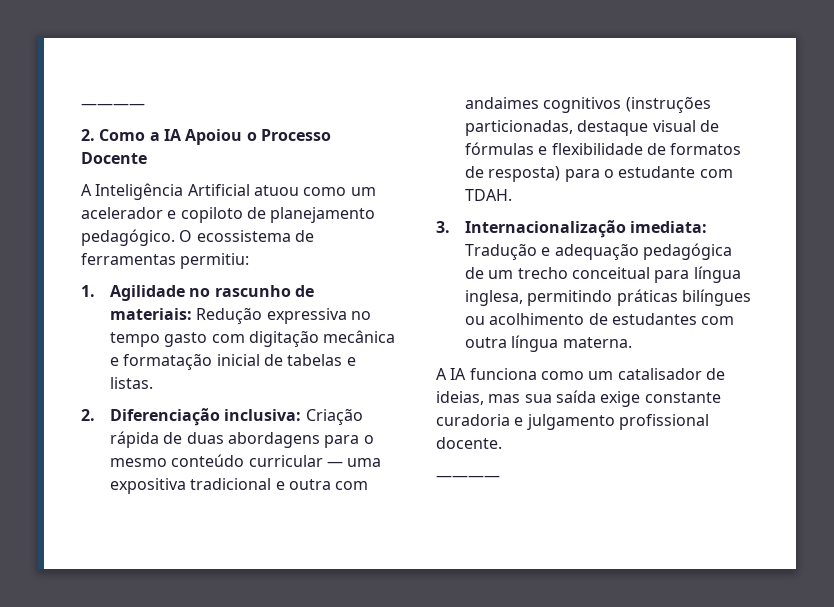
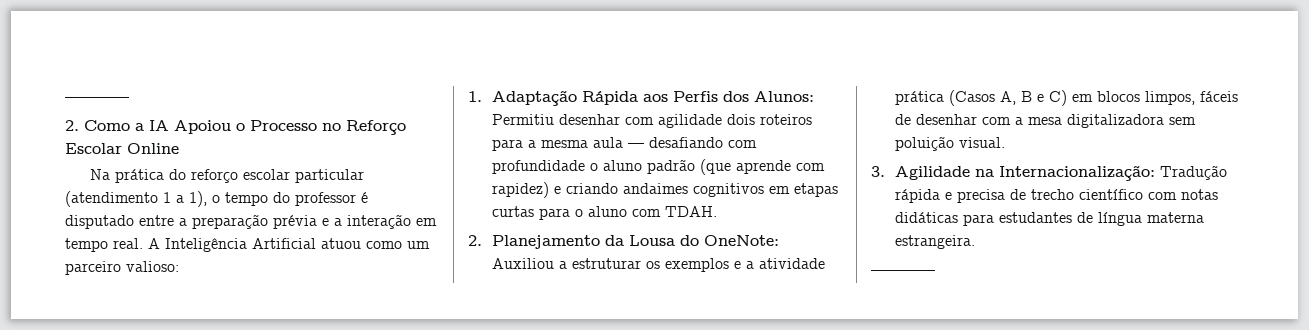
- 2. Como a IA Apoiou o Processo Docente
- A Inteligência Artificial atuou como um acelerador e copiloto de planejamento pedagógico. O ecossistema de ferramentas permitiu:
- 1. Agilidade no rascunho de materiais: Redução expressiva no tempo gasto com digitação mecânica e formatação inicial de tabelas e listas.
- 2. Diferenciação inclusiva: Criação rápida de duas abordagens para o mesmo conteúdo curricular — uma expositiva tradicional e outra com andaimes cognitivos (instruções particionadas, destaque visual de fórmulas e flexibilidade de formatos de resposta) para o estudante com TDAH.
- 3. Internacionalização imediata: Tradução e adequação pedagógica de um trecho conceitual para língua inglesa, permitindo práticas bilíngues ou acolhimento de estudantes com outra língua materna.
- A IA funciona como um catalisador de ideias, mas sua saída exige constante curadoria e julgamento profissional docente.
+ 2. Como a IA Apoiou o Processo no Reforço Escolar Online
+ Na prática do reforço escolar particular (atendimento 1 a 1), o tempo do professor é disputado entre a preparação prévia e a interação em tempo real. A Inteligência Artificial atuou como um parceiro valioso:
+ 1. Adaptação Rápida aos Perfis dos Alunos: Permitiu desenhar com agilidade dois roteiros para a mesma aula — desafiando com profundidade o aluno padrão (que aprende com rapidez) e criando andaimes cognitivos em etapas curtas para o aluno com TDAH.
+ 2. Planejamento da Lousa do OneNote: Auxiliou a estruturar os exemplos e a atividade prática (Casos A, B e C) em blocos limpos, fáceis de desenhar com a mesa digitalizadora sem poluição visual.
+ 3. Agilidade na Internacionalização: Tradução rápida e precisa de trecho científico com notas didáticas para estudantes de língua materna estrangeira.

